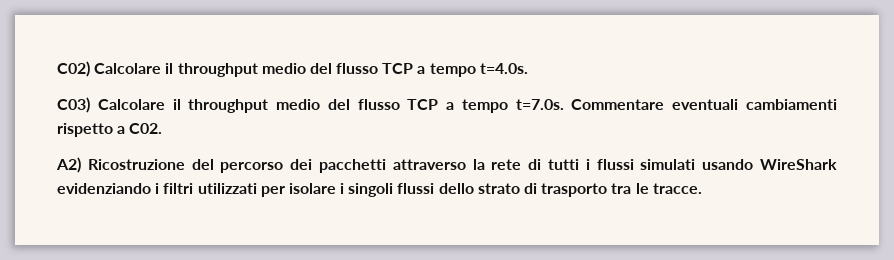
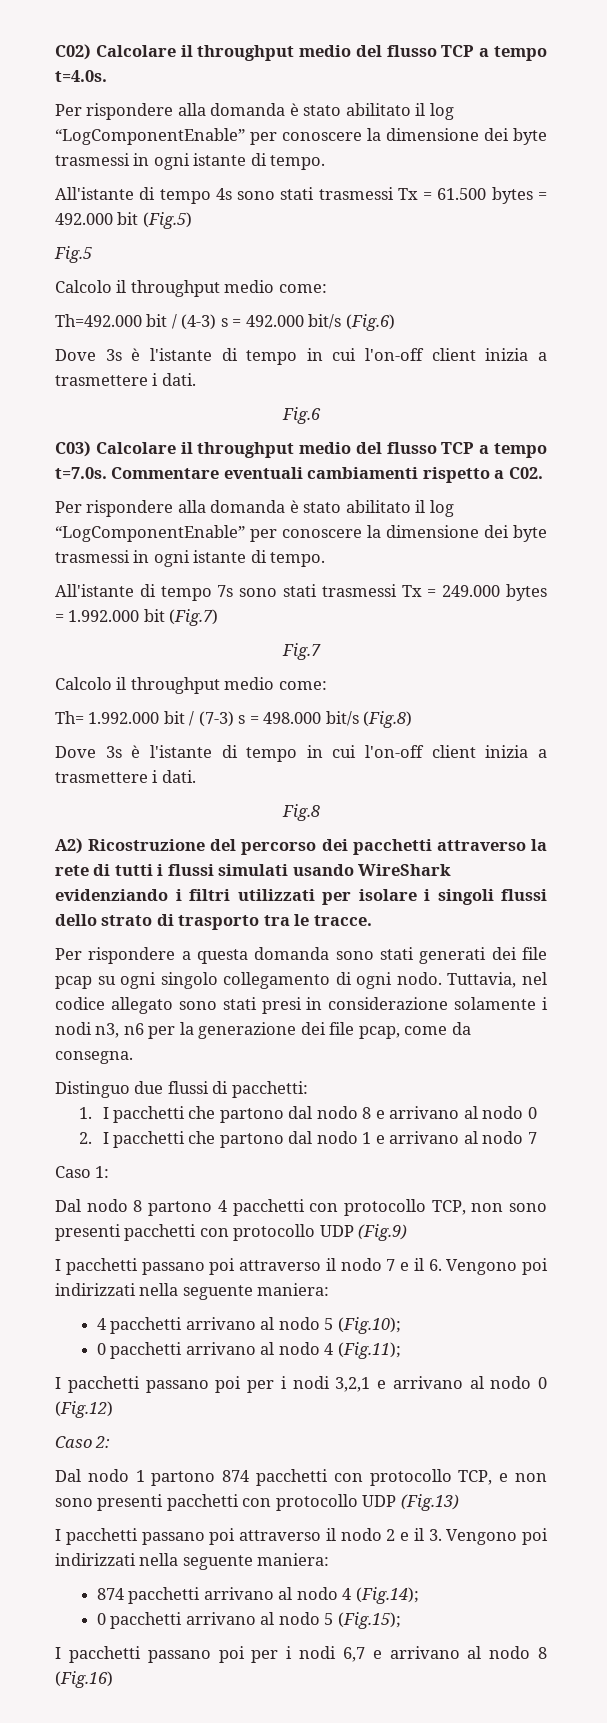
  C02) Calcolare il throughput medio del flusso TCP a tempo t=4.0s.
+ Per rispondere alla domanda è stato abilitato il log “LogComponentEnable” per conoscere la dimensione dei byte trasmessi in ogni istante di tempo.
+ All'istante di tempo 4s sono stati trasmessi Tx = 61.500 bytes = 492.000 bit (Fig.5)
+ Fig.5
+ Calcolo il throughput medio come:
+ Th=492.000 bit / (4-3) s = 492.000 bit/s (Fig.6)
+ Dove 3s è l'istante di tempo in cui l'on-off client inizia a trasmettere i dati.
+ Fig.6
  C03) Calcolare il throughput medio del flusso TCP a tempo t=7.0s. Commentare eventuali cambiamenti rispetto a C02.
+ Per rispondere alla domanda è stato abilitato il log “LogComponentEnable” per conoscere la dimensione dei byte trasmessi in ogni istante di tempo.
+ All'istante di tempo 7s sono stati trasmessi Tx = 249.000 bytes = 1.992.000 bit (Fig.7)
+ Fig.7
+ Calcolo il throughput medio come:
+ Th= 1.992.000 bit / (7-3) s = 498.000 bit/s (Fig.8)
+ Dove 3s è l'istante di tempo in cui l'on-off client inizia a trasmettere i dati.
+ Fig.8
+ Per rispondere a questa domanda sono stati generati dei file pcap su ogni singolo collegamento di ogni nodo. Tuttavia, nel codice allegato sono stati presi in considerazione solamente i nodi n3, n6 per la generazione dei file pcap, come da consegna.
+ Distinguo due flussi di pacchetti:
+ 1. I pacchetti che partono dal nodo 8 e arrivano al nodo 0
+ 2. I pacchetti che partono dal nodo 1 e arrivano al nodo 7
+ Caso 1:
+ Dal nodo 8 partono 4 pacchetti con protocollo TCP, non sono presenti pacchetti con protocollo UDP (Fig.9)
+ I pacchetti passano poi attraverso il nodo 7 e il 6. Vengono poi indirizzati nella seguente maniera:
+ 4 pacchetti arrivano al nodo 5 (Fig.10);
+ 0 pacchetti arrivano al nodo 4 (Fig.11);
+ I pacchetti passano poi per i nodi 3,2,1 e arrivano al nodo 0 (Fig.12)
+ Caso 2:
+ Dal nodo 1 partono 874 pacchetti con protocollo TCP, e non sono presenti pacchetti con protocollo UDP (Fig.13)
+ I pacchetti passano poi attraverso il nodo 2 e il 3. Vengono poi indirizzati nella seguente maniera:
+ 874 pacchetti arrivano al nodo 4 (Fig.14);
+ 0 pacchetti arrivano al nodo 5 (Fig.15);
+ I pacchetti passano poi per i nodi 6,7 e arrivano al nodo 8 (Fig.16)

